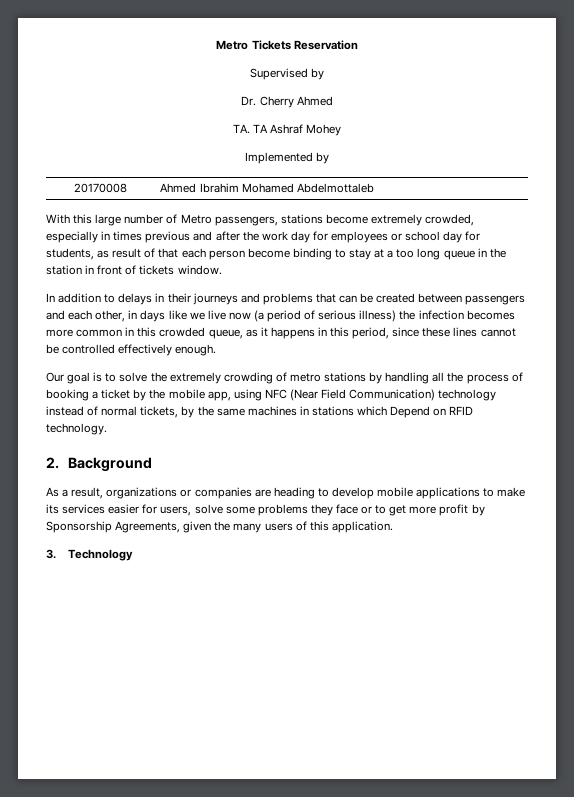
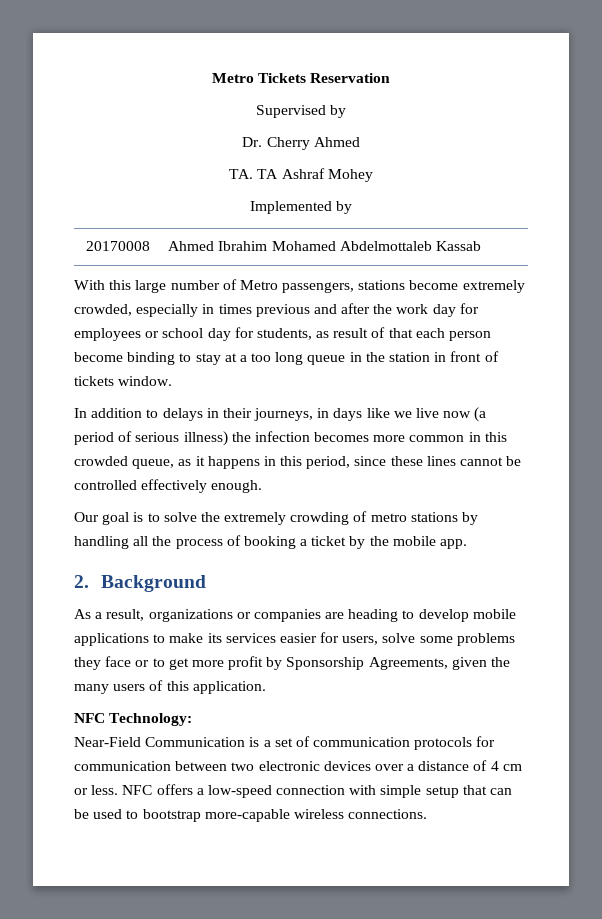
- 20170008 | Ahmed Ibrahim Mohamed Abdelmottaleb
+ 20170008 | Ahmed Ibrahim Mohamed Abdelmottaleb Kassab
- In addition to delays in their journeys and problems that can be created between passengers and each other, in days like we live now (a period of serious illness) the infection becomes more common in this crowded queue, as it happens in this period, since these lines cannot be controlled effectively enough.
+ In addition to delays in their journeys, in days like we live now (a period of serious illness) the infection becomes more common in this crowded queue, as it happens in this period, since these lines cannot be controlled effectively enough.
- Our goal is to solve the extremely crowding of metro stations by handling all the process of booking a ticket by the mobile app, using NFC (Near Field Communication) technology instead of normal tickets, by the same machines in stations which Depend on RFID technology.
+ Our goal is to solve the extremely crowding of metro stations by handling all the process of booking a ticket by the mobile app.
- 3. Technology
+ NFC Technology:
+ Near-Field Communication is a set of communication protocols for communication between two electronic devices over a distance of 4 cm or less. NFC offers a low-speed connection with simple setup that can be used to bootstrap more-capable wireless connections.

